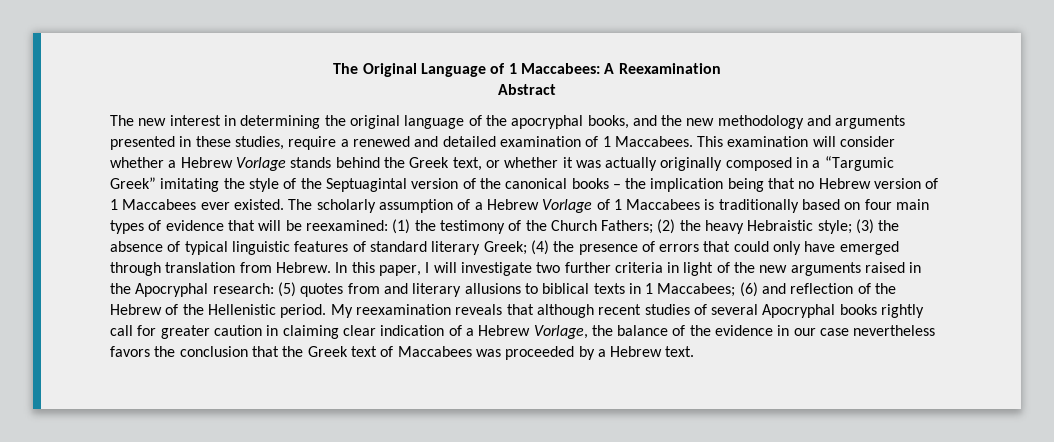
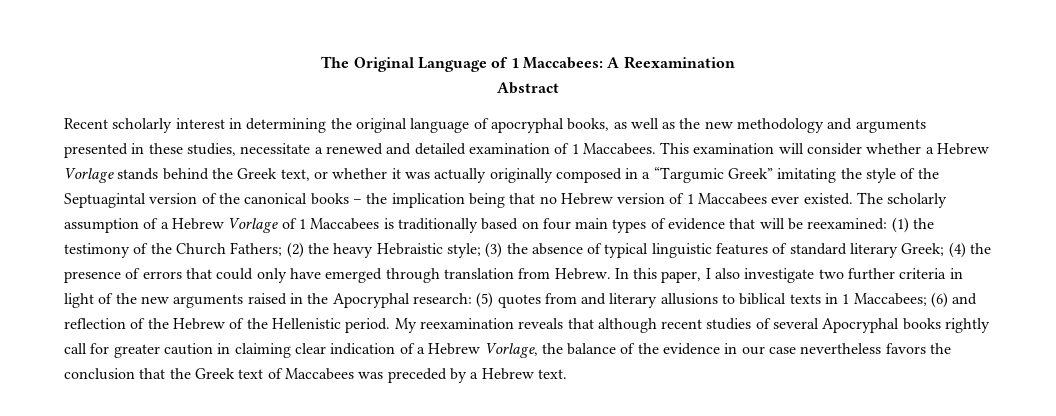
- The new interest in determining the original language of the apocryphal books, and the new methodology and arguments presented in these studies, require a renewed and detailed examination of 1 Maccabees.
+ Recent scholarly interest in determining the original language of apocryphal books, as well as the new methodology and arguments presented in these studies, necessitate a renewed and detailed examination of 1 Maccabees.
- In this paper, I will investigate two further criteria in light of the new arguments raised in the Apocryphal research: (5) quotes from and literary allusions to biblical texts in 1 Maccabees; (6) and reflection of the Hebrew of the Hellenistic period.
+ In this paper, I also investigate two further criteria in light of the new arguments raised in the Apocryphal research: (5) quotes from and literary allusions to biblical texts in 1 Maccabees; (6) and reflection of the Hebrew of the Hellenistic period.
- My reexamination reveals that although recent studies of several Apocryphal books rightly call for greater caution in claiming clear indication of a Hebrew Vorlage, the balance of the evidence in our case nevertheless favors the conclusion that the Greek text of Maccabees was proceeded by a Hebrew text.
+ My reexamination reveals that although recent studies of several Apocryphal books rightly call for greater caution in claiming clear indication of a Hebrew Vorlage, the balance of the evidence in our case nevertheless favors the conclusion that the Greek text of Maccabees was preceded by a Hebrew text.

